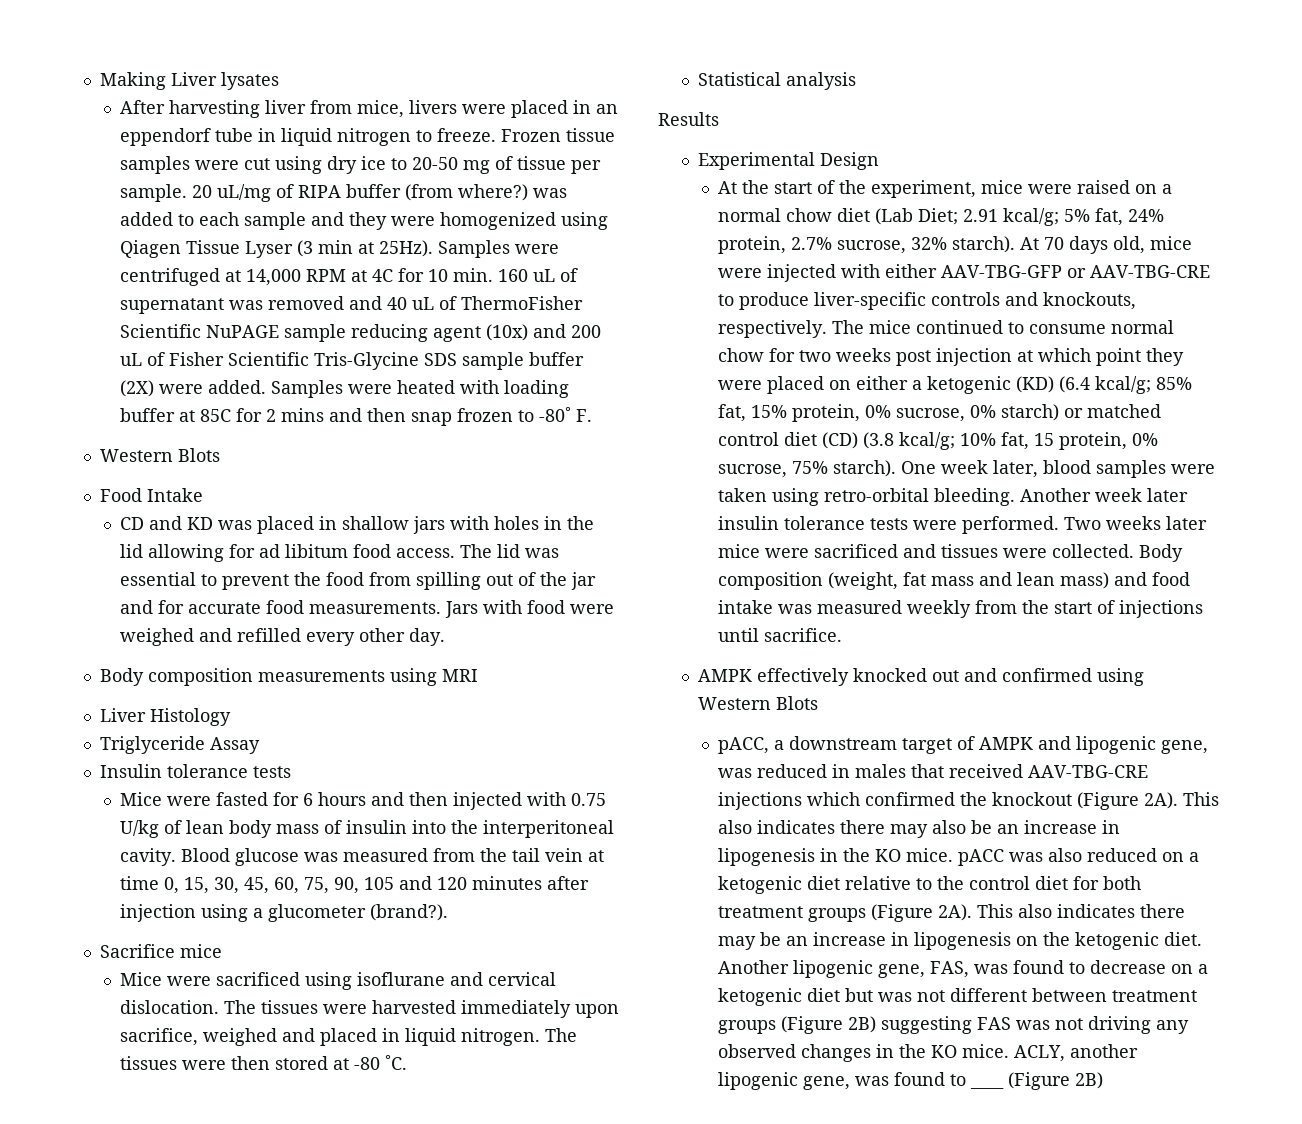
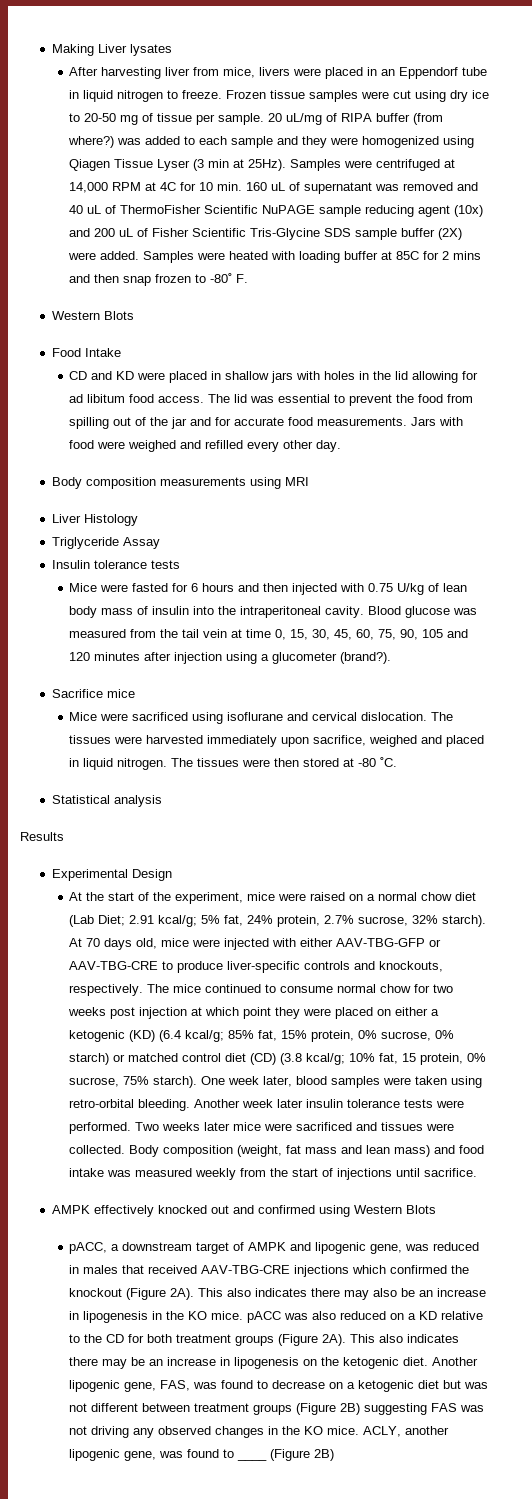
- After harvesting liver from mice, livers were placed in an eppendorf tube in liquid nitrogen to freeze.
+ After harvesting liver from mice, livers were placed in an Eppendorf tube in liquid nitrogen to freeze.
- CD and KD was placed in shallow jars with holes in the lid allowing for ad libitum food access.
+ CD and KD were placed in shallow jars with holes in the lid allowing for ad libitum food access.
- Mice were fasted for 6 hours and then injected with 0.75 U/kg of lean body mass of insulin into the interperitoneal cavity.
+ Mice were fasted for 6 hours and then injected with 0.75 U/kg of lean body mass of insulin into the intraperitoneal cavity.
- This also indicates there may also be an increase in lipogenesis in the KO mice. pACC was also reduced on a ketogenic diet relative to the control diet for both treatment groups (Figure 2A).
+ This also indicates there may also be an increase in lipogenesis in the KO mice. pACC was also reduced on a KD relative to the CD for both treatment groups (Figure 2A).

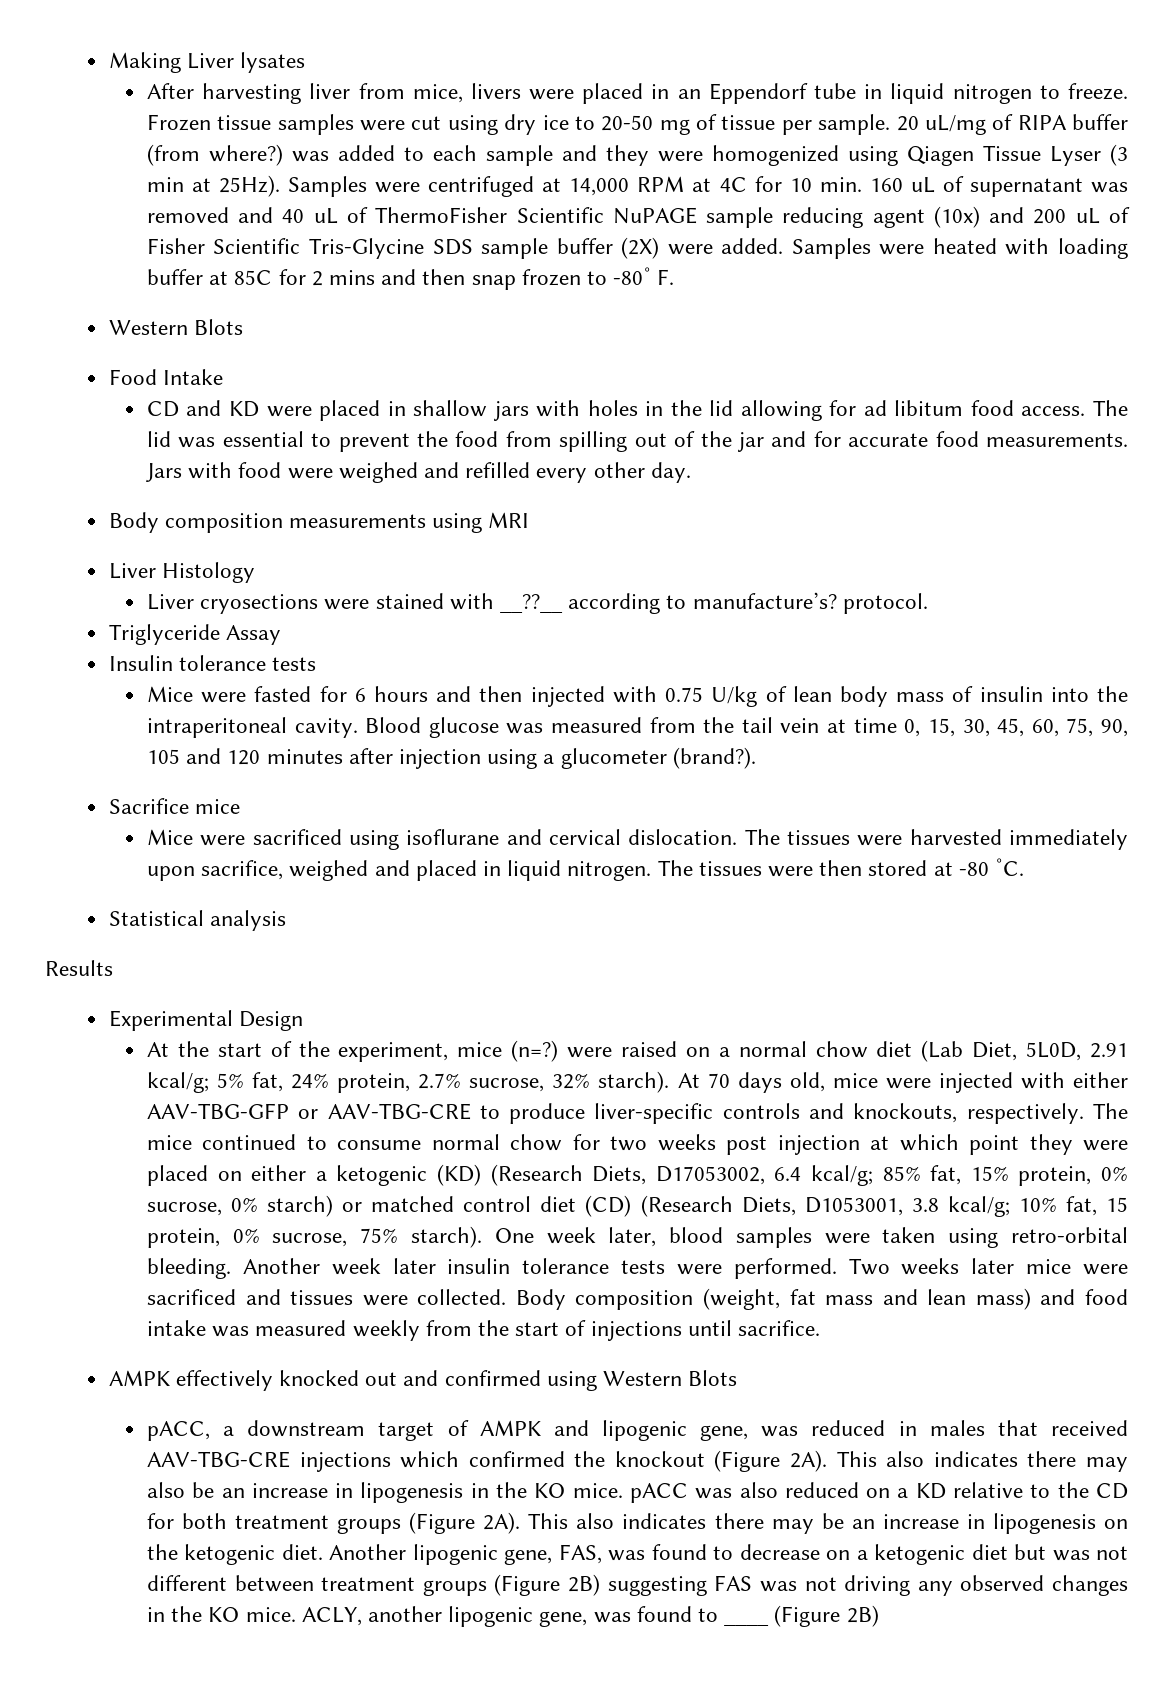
+ Liver cryosections were stained with __??__ according to manufacture’s? protocol.
- At the start of the experiment, mice were raised on a normal chow diet (Lab Diet; 2.91 kcal/g; 5% fat, 24% protein, 2.7% sucrose, 32% starch).
+ At the start of the experiment, mice (n=?) were raised on a normal chow diet (Lab Diet, 5L0D, 2.91 kcal/g; 5% fat, 24% protein, 2.7% sucrose, 32% starch).
- The mice continued to consume normal chow for two weeks post injection at which point they were placed on either a ketogenic (KD) (6.4 kcal/g; 85% fat, 15% protein, 0% sucrose, 0% starch) or matched control diet (CD) (3.8 kcal/g; 10% fat, 15 protein, 0% sucrose, 75% starch).
+ The mice continued to consume normal chow for two weeks post injection at which point they were placed on either a ketogenic (KD) (Research Diets, D17053002, 6.4 kcal/g; 85% fat, 15% protein, 0% sucrose, 0% starch) or matched control diet (CD) (Research Diets, D1053001, 3.8 kcal/g; 10% fat, 15 protein, 0% sucrose, 75% starch).

